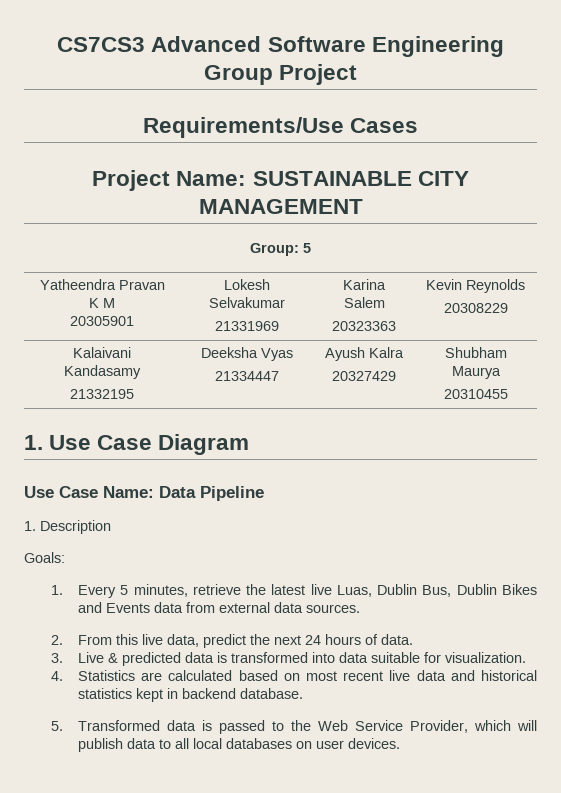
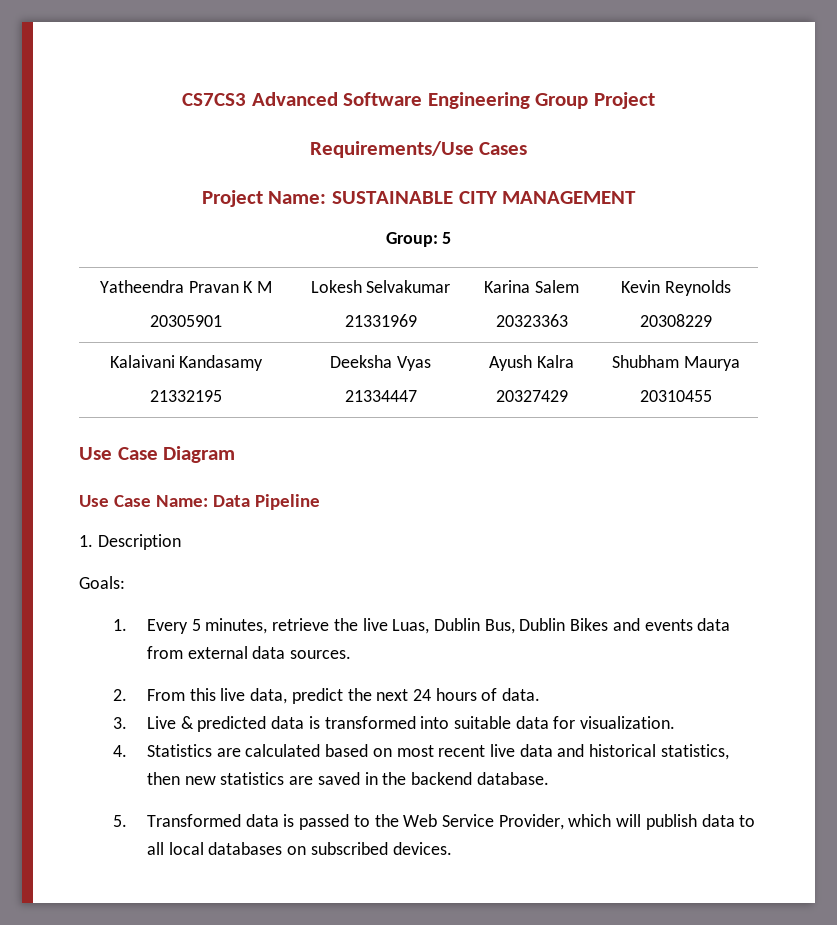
- 1. Use Case Diagram
+ Use Case Diagram
- 1. Every 5 minutes, retrieve the latest live Luas, Dublin Bus, Dublin Bikes and Events data from external data sources.
+ 1. Every 5 minutes, retrieve the live Luas, Dublin Bus, Dublin Bikes and events data from external data sources.
- 3. Live & predicted data is transformed into data suitable for visualization.
+ 3. Live & predicted data is transformed into suitable data for visualization.
- 4. Statistics are calculated based on most recent live data and historical statistics kept in backend database.
+ 4. Statistics are calculated based on most recent live data and historical statistics, then new statistics are saved in the backend database.
- 5. Transformed data is passed to the Web Service Provider, which will publish data to all local databases on user devices.
+ 5. Transformed data is passed to the Web Service Provider, which will publish data to all local databases on subscribed devices.

